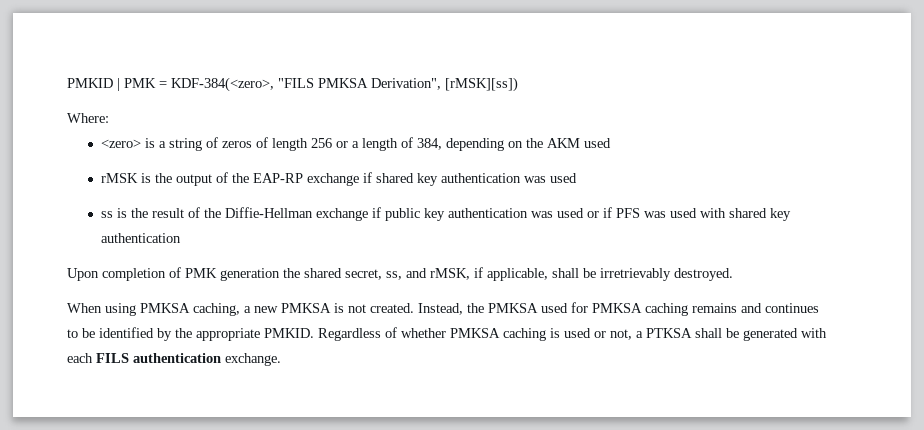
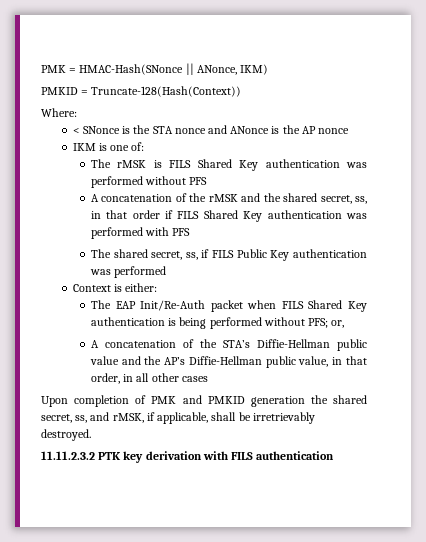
- PMKID | PMK = KDF-384(<zero>, "FILS PMKSA Derivation", [rMSK][ss])
+ PMK = HMAC-Hash(SNonce || ANonce, IKM)
+ PMKID = Truncate-128(Hash(Context))
  Where:
- <zero> is a string of zeros of length 256 or a length of 384, depending on the AKM used
- rMSK is the output of the EAP-RP exchange if shared key authentication was used
- ss is the result of the Diffie-Hellman exchange if public key authentication was used or if PFS was used with shared key authentication
+ < SNonce is the STA nonce and ANonce is the AP nonce
+ IKM is one of:
+ The rMSK is FILS Shared Key authentication was performed without PFS
+ A concatenation of the rMSK and the shared secret, ss, in that order if FILS Shared Key authentication was performed with PFS
+ The shared secret, ss, if FILS Public Key authentication was performed
+ Context is either:
+ The EAP Init/Re-Auth packet when FILS Shared Key authentication is being performed without PFS; or,
+ A concatenation of the STA’s Diffie-Hellman public value and the AP’s Diffie-Hellman public value, in that order, in all other cases
- Upon completion of PMK generation the shared secret, ss, and rMSK, if applicable, shall be irretrievably destroyed.
+ Upon completion of PMK and PMKID generation the shared secret, ss, and rMSK, if applicable, shall be irretrievably destroyed.
- When using PMKSA caching, a new PMKSA is not created. Instead, the PMKSA used for PMKSA caching remains and continues to be identified by the appropriate PMKID. Regardless of whether PMKSA caching is used or not, a PTKSA shall be generated with each FILS authentication exchange.
+ 11.11.2.3.2 PTK key derivation with FILS authentication

